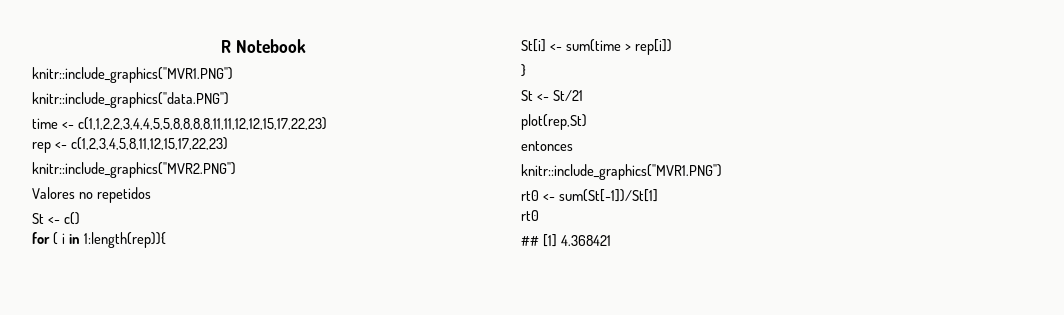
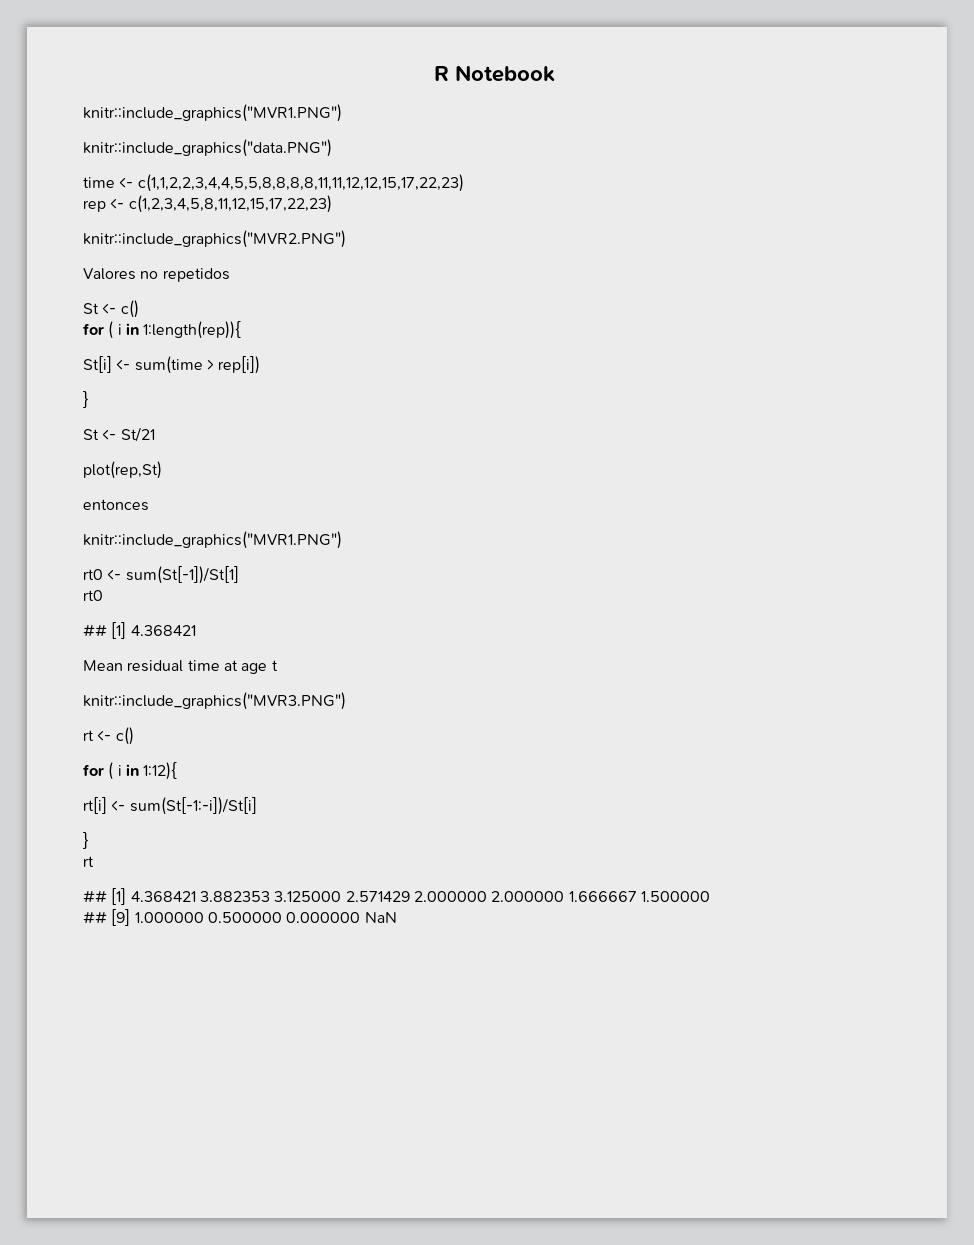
+ Mean residual time at age t
+ knitr::include_graphics("MVR3.PNG")
+ rt <- c()
+ for ( i in 1:12){
+ rt[i] <- sum(St[-1:-i])/St[i]
+ }
+ rt
+ ## [1] 4.368421 3.882353 3.125000 2.571429 2.000000 2.000000 1.666667 1.500000
+ ## [9] 1.000000 0.500000 0.000000 NaN

